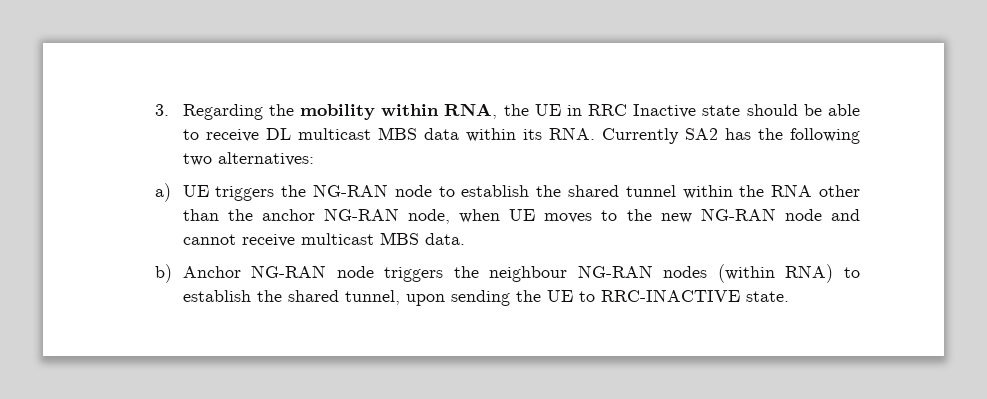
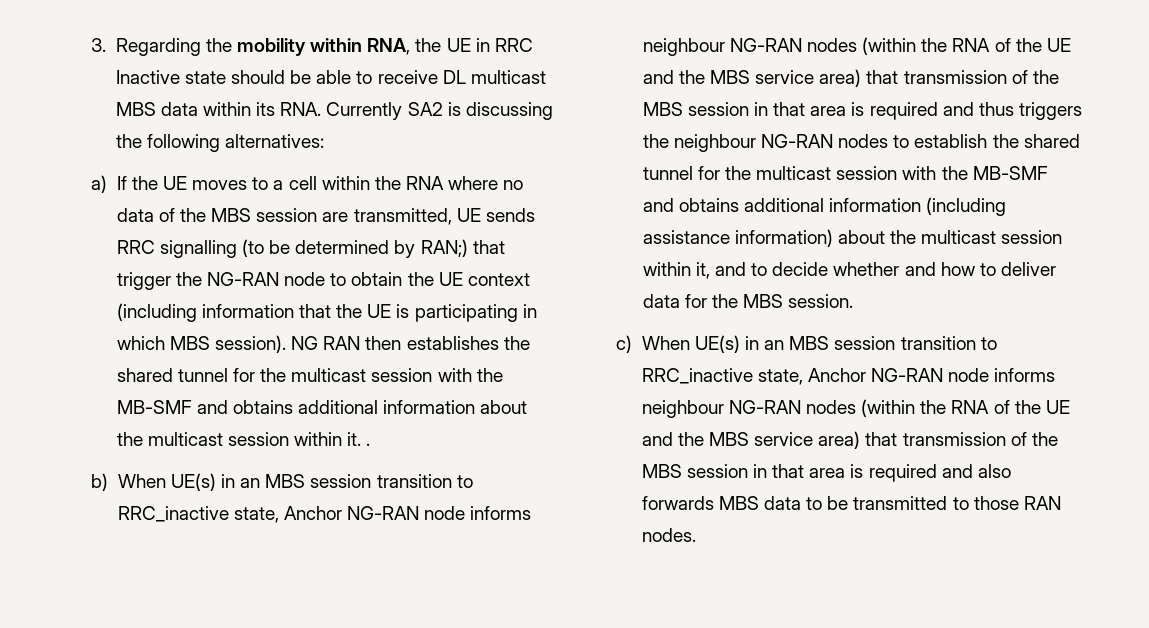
- 3. Regarding the mobility within RNA, the UE in RRC Inactive state should be able to receive DL multicast MBS data within its RNA. Currently SA2 has the following two alternatives:
+ 3. Regarding the mobility within RNA, the UE in RRC Inactive state should be able to receive DL multicast MBS data within its RNA. Currently SA2 is discussing the following alternatives:
- a) UE triggers the NG-RAN node to establish the shared tunnel within the RNA other than the anchor NG-RAN node, when UE moves to the new NG-RAN node and cannot receive multicast MBS data.
- b) Anchor NG-RAN node triggers the neighbour NG-RAN nodes (within RNA) to establish the shared tunnel, upon sending the UE to RRC-INACTIVE state.
+ a) If the UE moves to a cell within the RNA where no data of the MBS session are transmitted, UE sends RRC signalling (to be determined by RAN;) that trigger the NG-RAN node to obtain the UE context (including information that the UE is participating in which MBS session). NG RAN then establishes the shared tunnel for the multicast session with the MB-SMF and obtains additional information about the multicast session within it. .
+ b) When UE(s) in an MBS session transition to RRC_inactive state, Anchor NG-RAN node informs neighbour NG-RAN nodes (within the RNA of the UE and the MBS service area) that transmission of the MBS session in that area is required and thus triggers the neighbour NG-RAN nodes to establish the shared tunnel for the multicast session with the MB-SMF and obtains additional information (including assistance information) about the multicast session within it, and to decide whether and how to deliver data for the MBS session.
+ c) When UE(s) in an MBS session transition to RRC_inactive state, Anchor NG-RAN node informs neighbour NG-RAN nodes (within the RNA of the UE and the MBS service area) that transmission of the MBS session in that area is required and also forwards MBS data to be transmitted to those RAN nodes.

